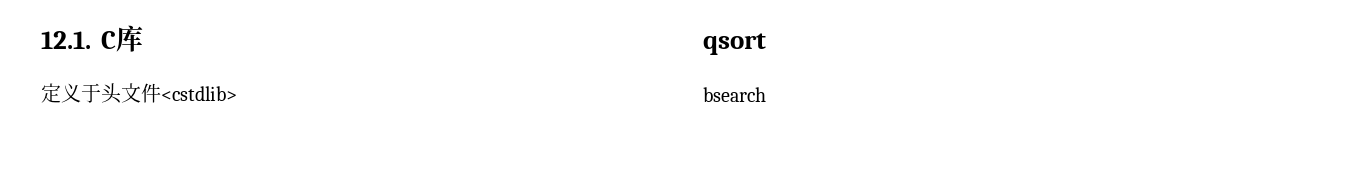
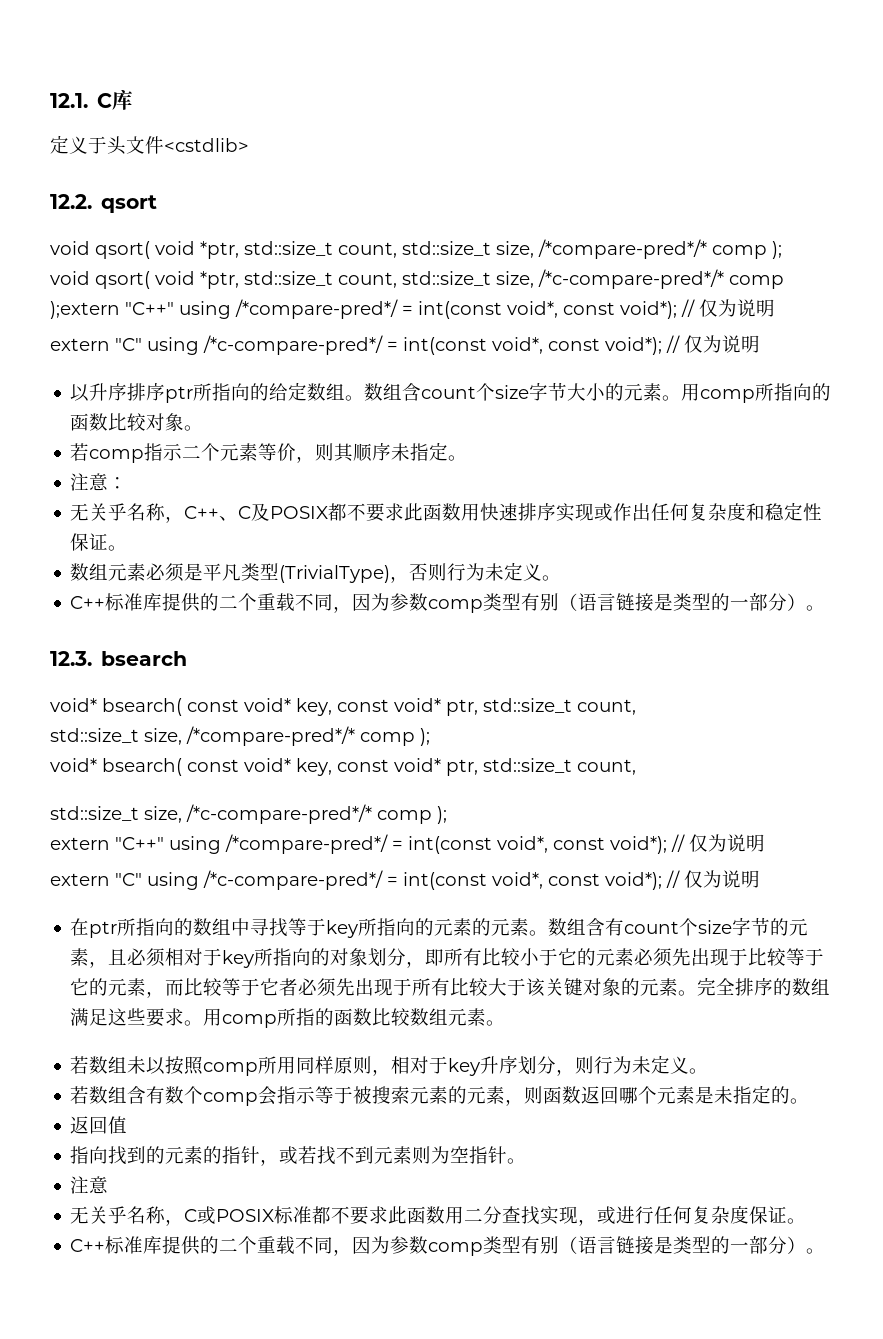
- qsort
+ 12.2. qsort
- bsearch
+ void qsort( void *ptr, std::size_t count, std::size_t size, /*compare-pred*/* comp );
+ void qsort( void *ptr, std::size_t count, std::size_t size, /*c-compare-pred*/* comp );extern "C++" using /*compare-pred*/ = int(const void*, const void*); // 仅为说明
+ extern "C" using /*c-compare-pred*/ = int(const void*, const void*); // 仅为说明
+ 以升序排序ptr所指向的给定数组。数组含count个size字节大小的元素。用comp所指向的函数比较对象。
+ 若comp指示二个元素等价，则其顺序未指定。
+ 注意：
+ 无关乎名称，C++、C及POSIX都不要求此函数用快速排序实现或作出任何复杂度和稳定性保证。
+ 数组元素必须是平凡类型(TrivialType)，否则行为未定义。
+ C++标准库提供的二个重载不同，因为参数comp类型有别（语言链接是类型的一部分）。
+ 12.3. bsearch
+ void* bsearch( const void* key, const void* ptr, std::size_t count,
+ std::size_t size, /*compare-pred*/* comp );
+ void* bsearch( const void* key, const void* ptr, std::size_t count,
+ std::size_t size, /*c-compare-pred*/* comp );
+ extern "C++" using /*compare-pred*/ = int(const void*, const void*); // 仅为说明
+ extern "C" using /*c-compare-pred*/ = int(const void*, const void*); // 仅为说明
+ 在ptr所指向的数组中寻找等于key所指向的元素的元素。数组含有count个size字节的元素，且必须相对于key所指向的对象划分，即所有比较小于它的元素必须先出现于比较等于它的元素，而比较等于它者必须先出现于所有比较大于该关键对象的元素。完全排序的数组满足这些要求。用comp所指的函数比较数组元素。
+ 若数组未以按照comp所用同样原则，相对于key升序划分，则行为未定义。
+ 若数组含有数个comp会指示等于被搜索元素的元素，则函数返回哪个元素是未指定的。
+ 返回值
+ 指向找到的元素的指针，或若找不到元素则为空指针。
+ 注意
+ 无关乎名称，C或POSIX标准都不要求此函数用二分查找实现，或进行任何复杂度保证。
+ C++标准库提供的二个重载不同，因为参数comp类型有别（语言链接是类型的一部分）。

